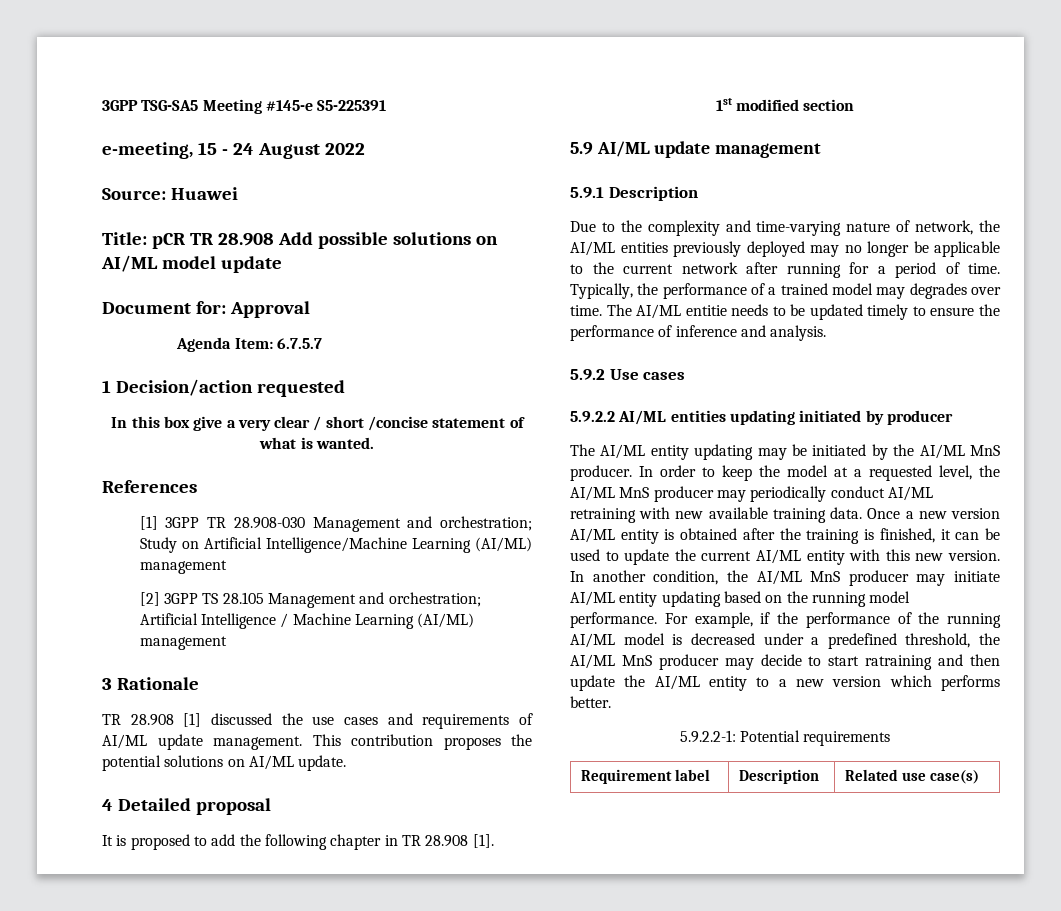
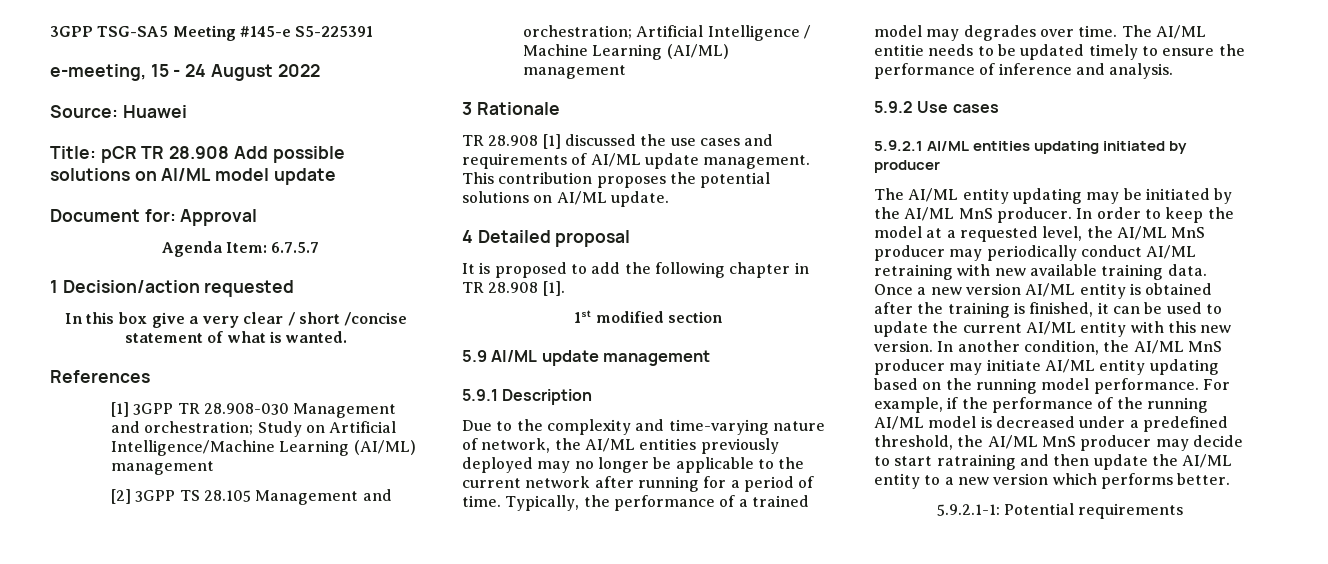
- 5.9.2.2 AI/ML entities updating initiated by producer
+ 5.9.2.1 AI/ML entities updating initiated by producer
- 5.9.2.2-1: Potential requirements
+ 5.9.2.1-1: Potential requirements
- Requirement label | Description | Related use case(s)

